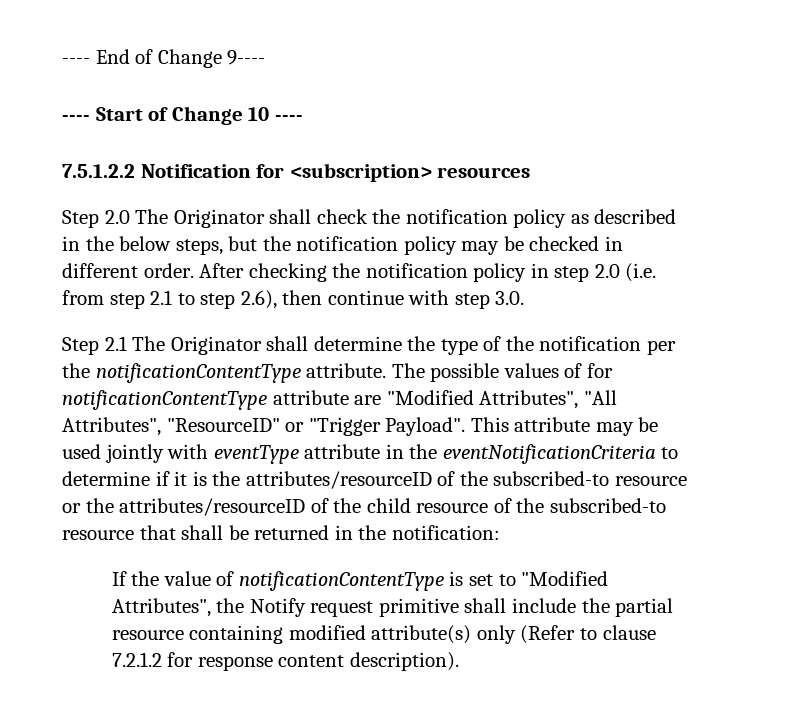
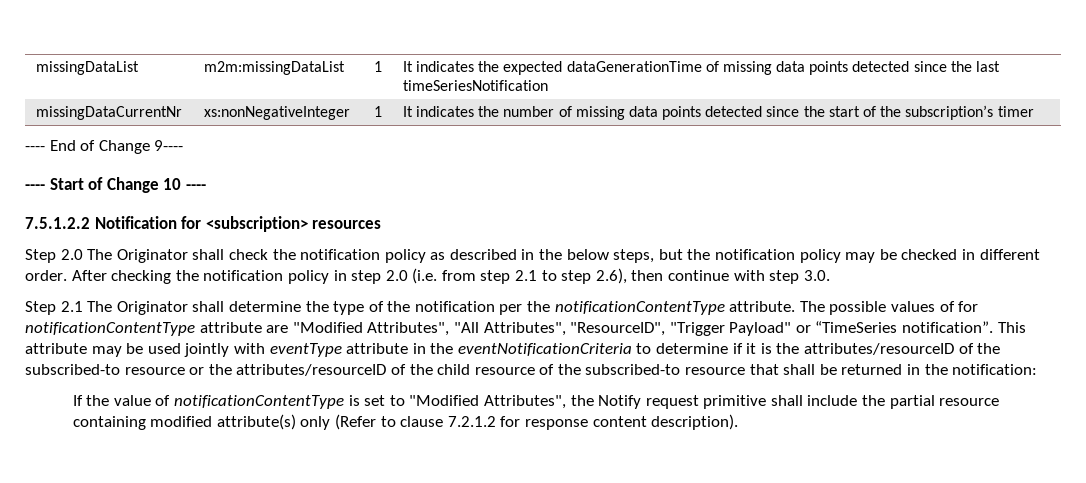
+ missingDataList | m2m:missingDataList | 1 | It indicates the expected dataGenerationTime of missing data points detected since the last timeSeriesNotification
+ missingDataCurrentNr | xs:nonNegativeInteger | 1 | It indicates the number of missing data points detected since the start of the subscription’s timer
- The possible values of for notificationContentType attribute are "Modified Attributes", "All Attributes", "ResourceID" or "Trigger Payload".
+ The possible values of for notificationContentType attribute are "Modified Attributes", "All Attributes", "ResourceID", "Trigger Payload" or “TimeSeries notification”.

